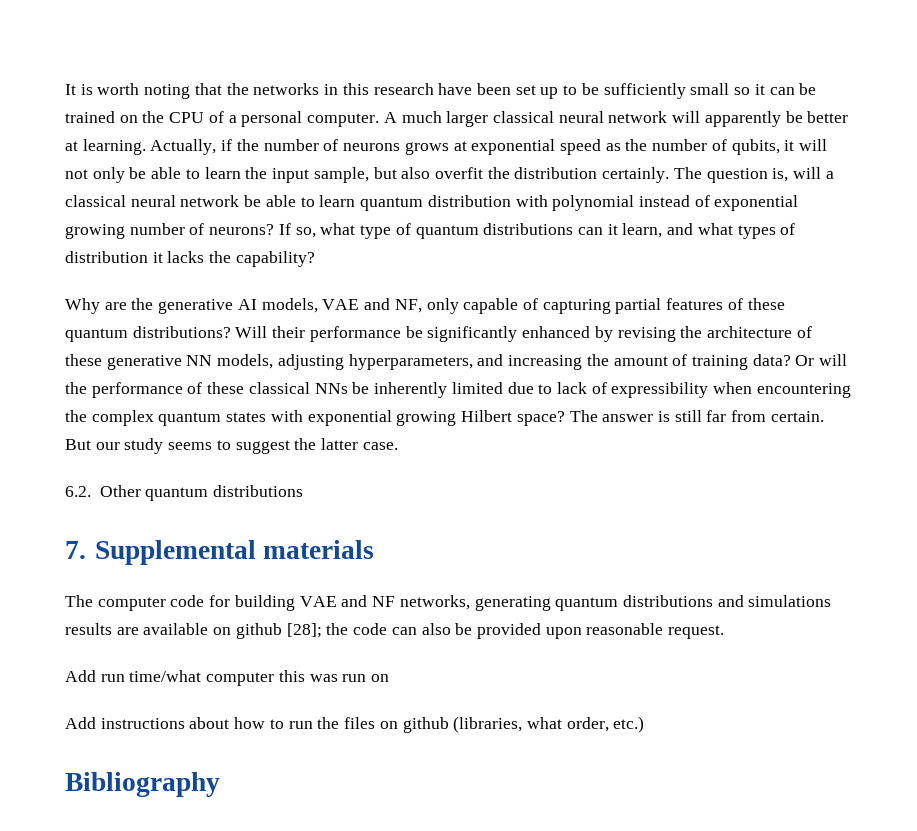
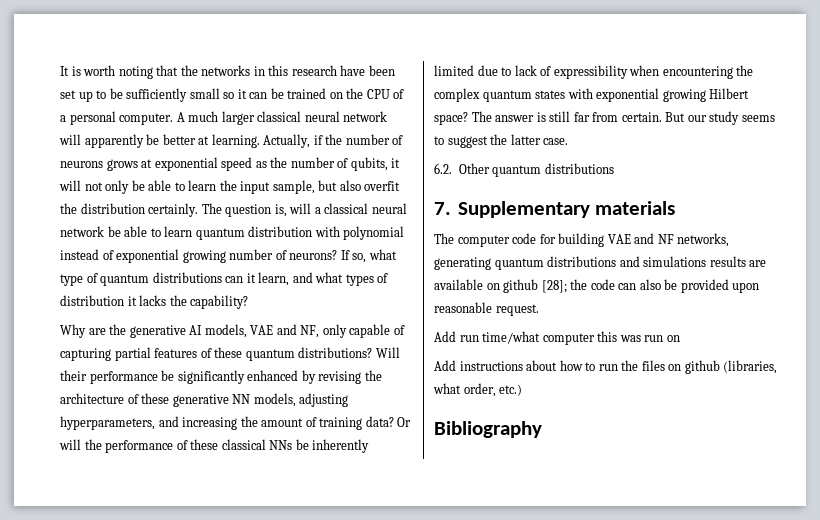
- 7. Supplemental materials
+ 7. Supplementary materials

